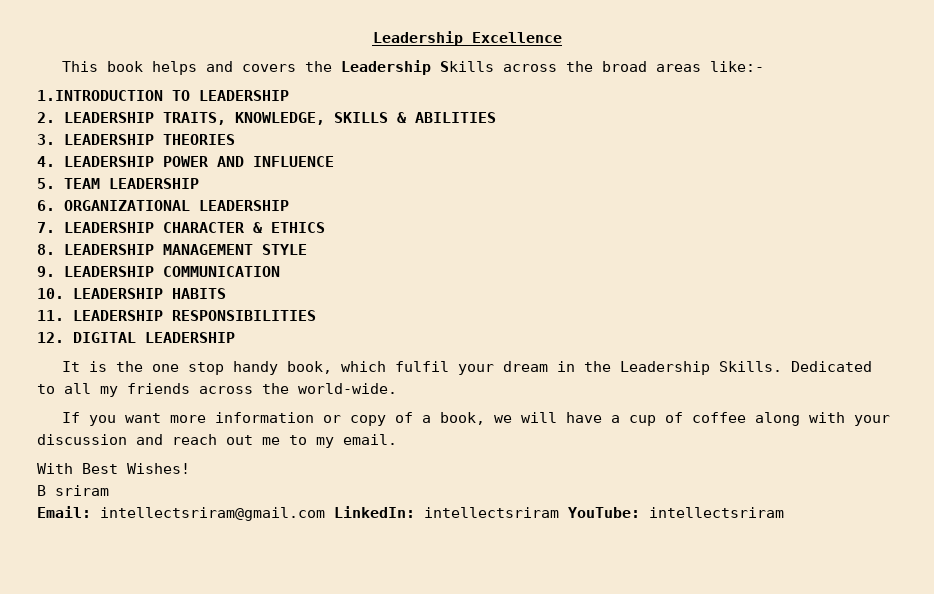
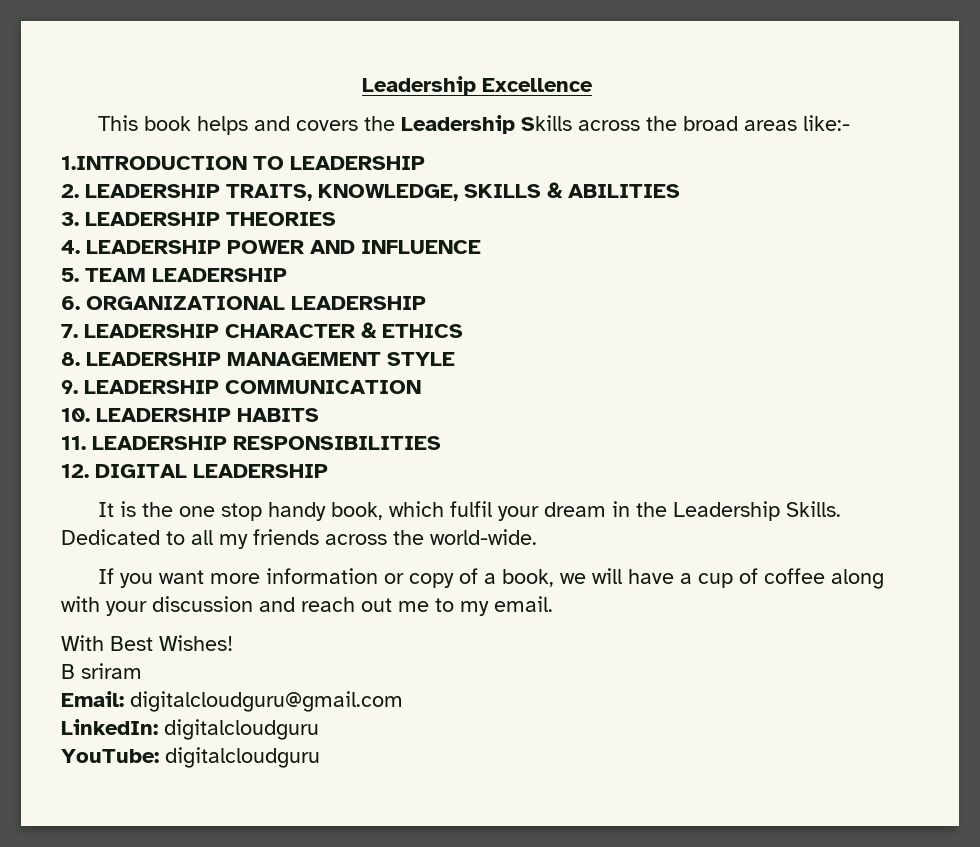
- Email: intellectsriram@gmail.com LinkedIn: intellectsriram YouTube: intellectsriram
+ Email: digitalcloudguru@gmail.com
+ LinkedIn: digitalcloudguru
+ YouTube: digitalcloudguru

